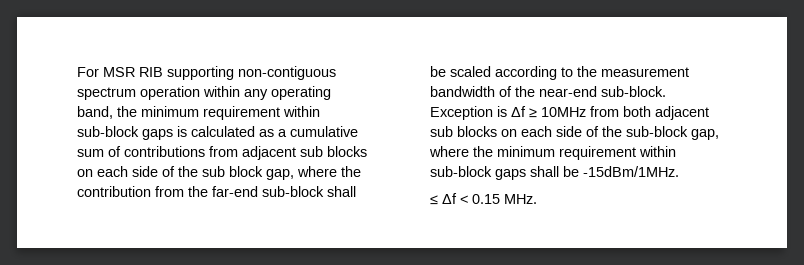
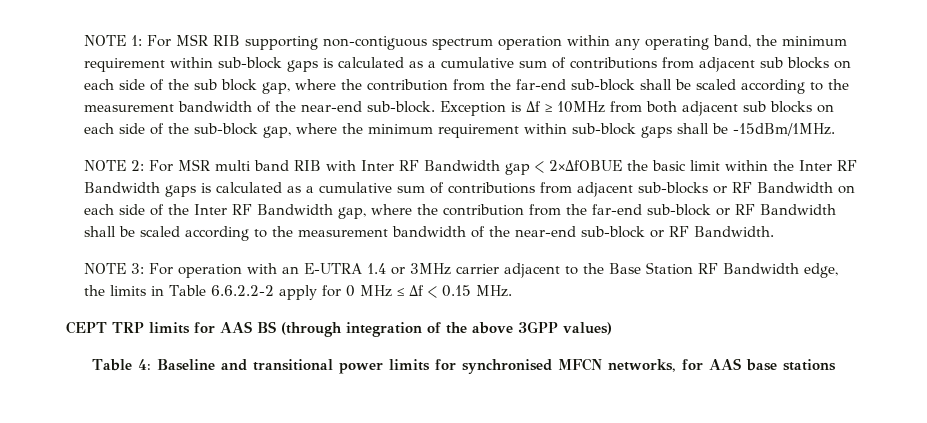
- For MSR RIB supporting non-contiguous spectrum operation within any operating band, the minimum requirement within sub-block gaps is calculated as a cumulative sum of contributions from adjacent sub blocks on each side of the sub block gap, where the contribution from the far-end sub-block shall be scaled according to the measurement bandwidth of the near-end sub-block.
+ NOTE 1: For MSR RIB supporting non-contiguous spectrum operation within any operating band, the minimum requirement within sub-block gaps is calculated as a cumulative sum of contributions from adjacent sub blocks on each side of the sub block gap, where the contribution from the far-end sub-block shall be scaled according to the measurement bandwidth of the near-end sub-block.
- ≤ Δf < 0.15 MHz.
+ NOTE 2: For MSR multi band RIB with Inter RF Bandwidth gap < 2×ΔfOBUE the basic limit within the Inter RF Bandwidth gaps is calculated as a cumulative sum of contributions from adjacent sub-blocks or RF Bandwidth on each side of the Inter RF Bandwidth gap, where the contribution from the far-end sub-block or RF Bandwidth shall be scaled according to the measurement bandwidth of the near-end sub-block or RF Bandwidth.
+ NOTE 3: For operation with an E-UTRA 1.4 or 3MHz carrier adjacent to the Base Station RF Bandwidth edge, the limits in Table 6.6.2.2-2 apply for 0 MHz ≤ Δf < 0.15 MHz.
+ CEPT TRP limits for AAS BS (through integration of the above 3GPP values)
+ Table 4: Baseline and transitional power limits for synchronised MFCN networks, for AAS base stations

